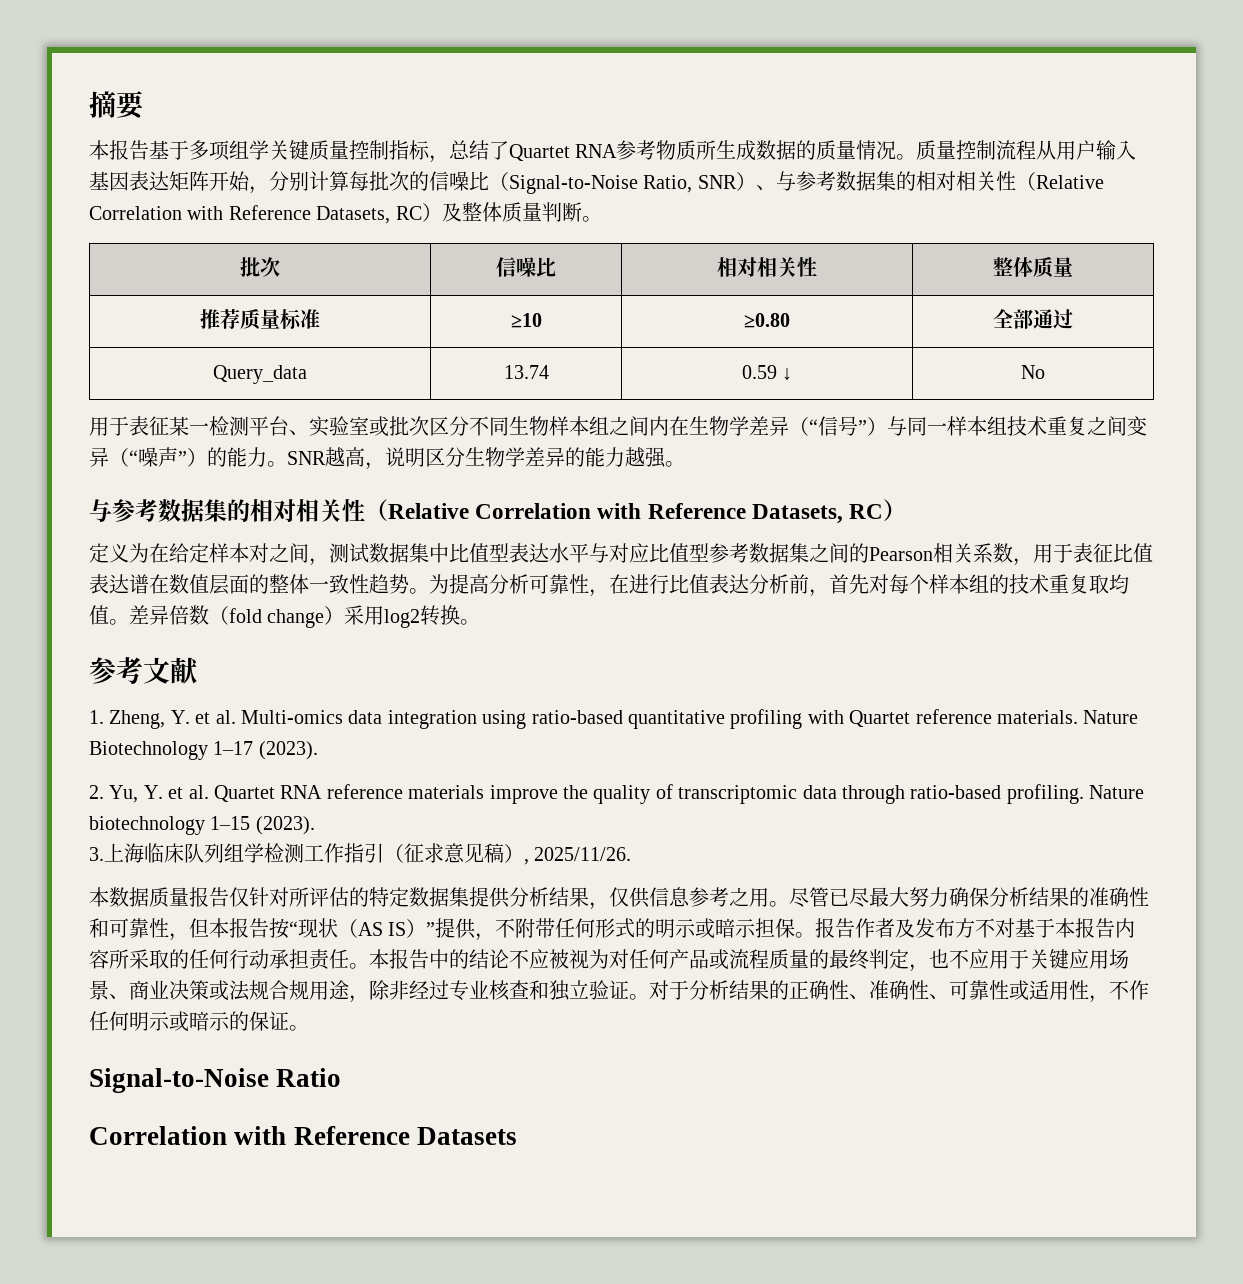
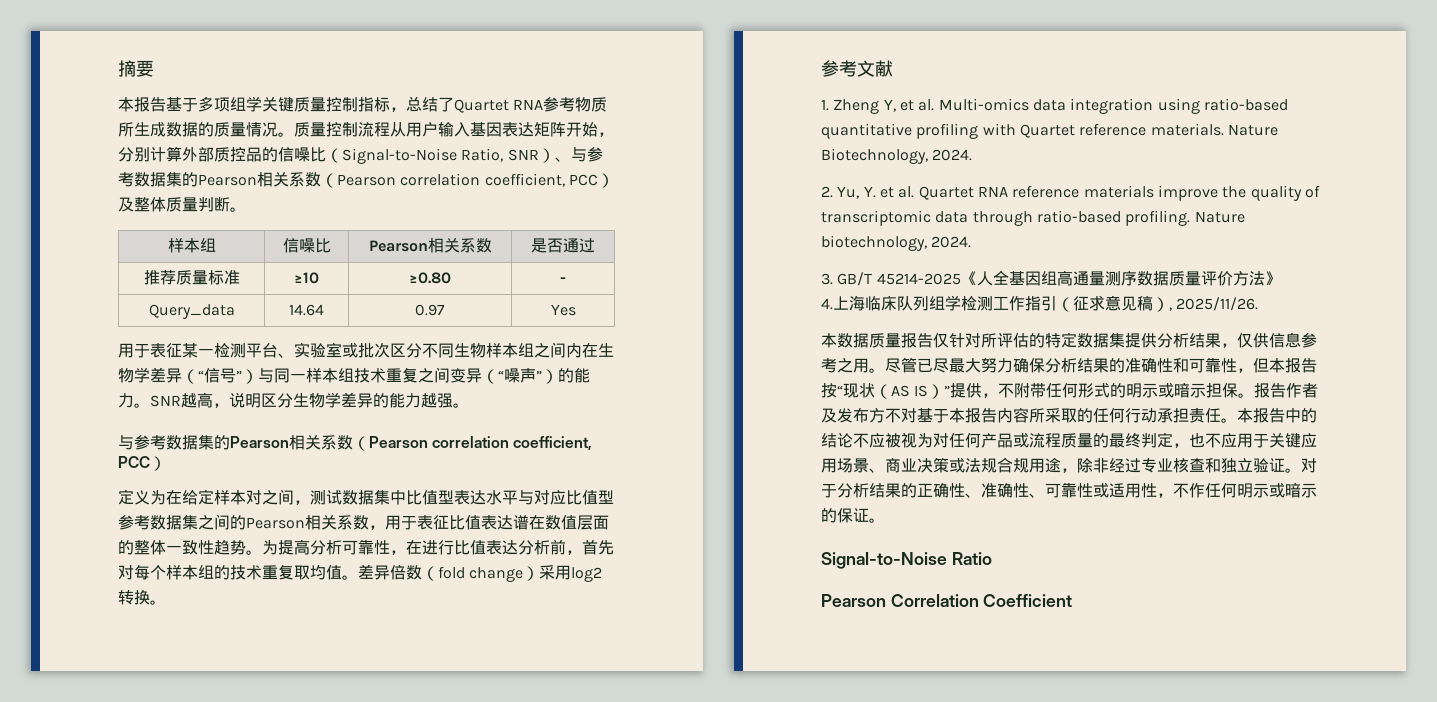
- 质量控制流程从用户输入基因表达矩阵开始，分别计算每批次的信噪比（Signal-to-Noise Ratio, SNR）、与参考数据集的相对相关性（Relative Correlation with Reference Datasets, RC）及整体质量判断。
+ 质量控制流程从用户输入基因表达矩阵开始，分别计算外部质控品的信噪比（Signal-to-Noise Ratio, SNR）、与参考数据集的Pearson相关系数（Pearson correlation coefficient, PCC）及整体质量判断。
- 批次 | 信噪比 | 相对相关性 | 整体质量
+ 样本组 | 信噪比 | Pearson相关系数 | 是否通过
- 推荐质量标准 | ≥10 | ≥0.80 | 全部通过
+ 推荐质量标准 | ≥10 | ≥0.80 | -
- Query_data | 13.74 | 0.59 ↓ | No
+ Query_data | 14.64 | 0.97 | Yes
  SNR越高，说明区分生物学差异的能力越强。
- 与参考数据集的相对相关性（Relative Correlation with Reference Datasets, RC）
+ 与参考数据集的Pearson相关系数（Pearson correlation coefficient, PCC）
- 1. Zheng, Y. et al. Multi-omics data integration using ratio-based quantitative profiling with Quartet reference materials.
+ 1. Zheng Y, et al. Multi-omics data integration using ratio-based quantitative profiling with Quartet reference materials.
- Nature Biotechnology 1–17 (2023).
+ Nature Biotechnology, 2024.
- Nature biotechnology 1–15 (2023).
- 3.上海临床队列组学检测工作指引（征求意见稿）, 2025/11/26.
+ Nature biotechnology, 2024.
+ 3. GB/T 45214-2025《人全基因组高通量测序数据质量评价方法》
+ 4.上海临床队列组学检测工作指引（征求意见稿）, 2025/11/26.
- Correlation with Reference Datasets
+ Pearson Correlation Coefficient

